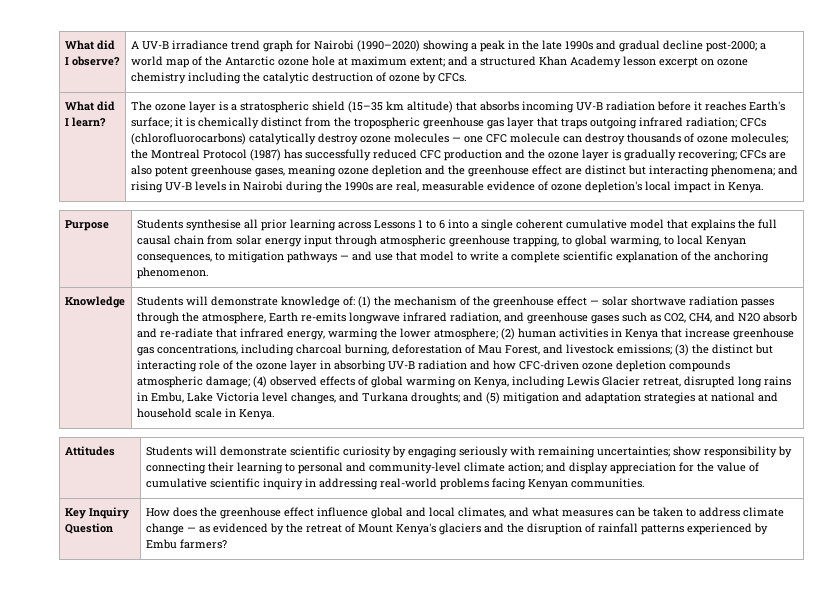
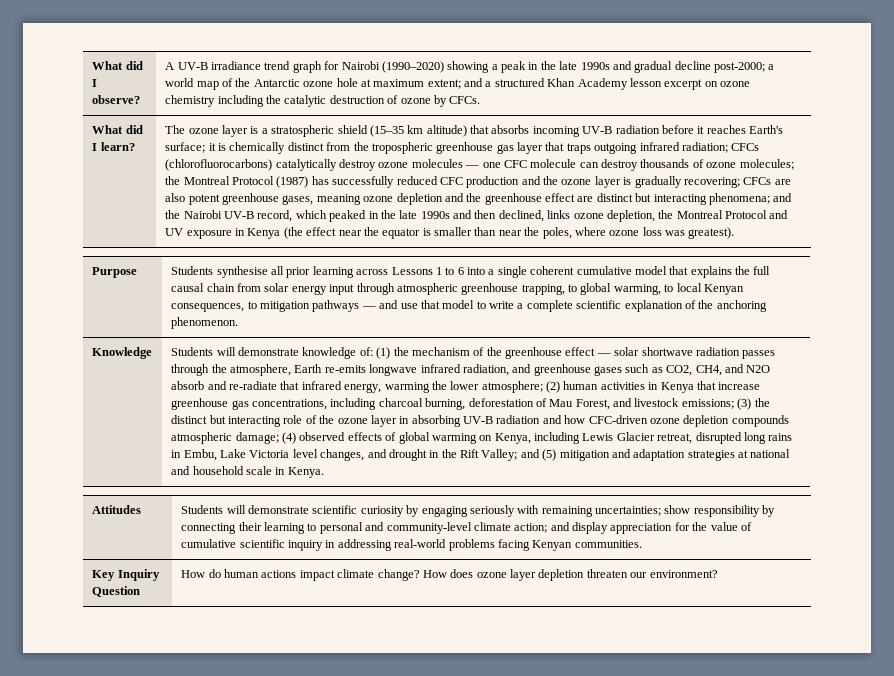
- and rising UV-B levels in Nairobi during the 1990s are real, measurable evidence of ozone depletion's local impact in Kenya.
+ and the Nairobi UV-B record, which peaked in the late 1990s and then declined, links ozone depletion, the Montreal Protocol and UV exposure in Kenya (the effect near the equator is smaller than near the poles, where ozone loss was greatest).
- (4) observed effects of global warming on Kenya, including Lewis Glacier retreat, disrupted long rains in Embu, Lake Victoria level changes, and Turkana droughts;
+ (4) observed effects of global warming on Kenya, including Lewis Glacier retreat, disrupted long rains in Embu, Lake Victoria level changes, and drought in the Rift Valley;
- How does the greenhouse effect influence global and local climates, and what measures can be taken to address climate change — as evidenced by the retreat of Mount Kenya's glaciers and the disruption of rainfall patterns experienced by Embu farmers?
+ How do human actions impact climate change? How does ozone layer depletion threaten our environment?

